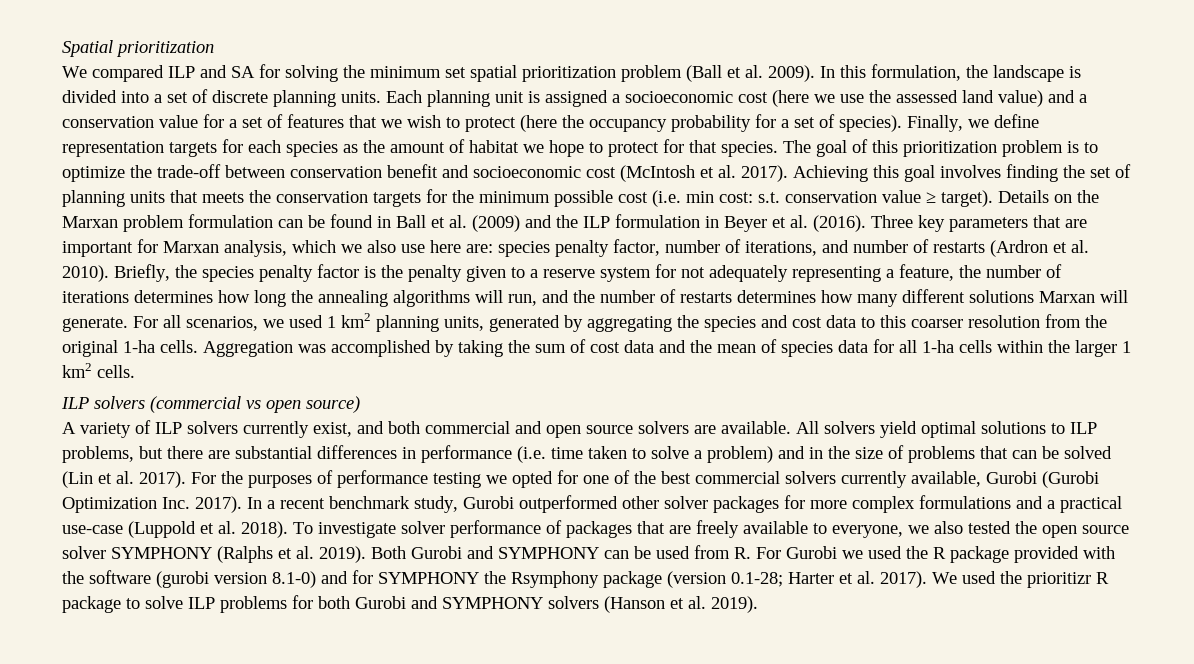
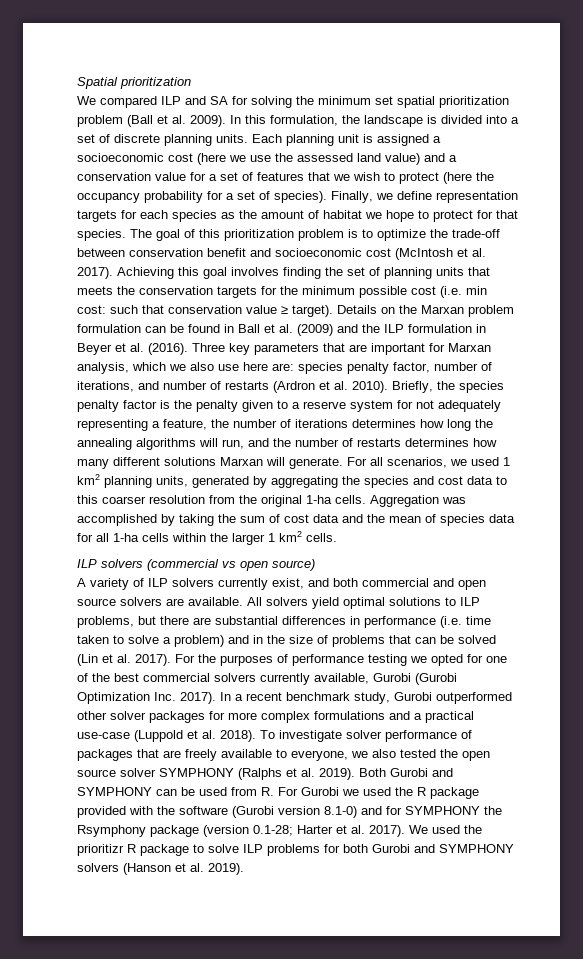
- Achieving this goal involves finding the set of planning units that meets the conservation targets for the minimum possible cost (i.e. min cost: s.t. conservation value ≥ target).
+ Achieving this goal involves finding the set of planning units that meets the conservation targets for the minimum possible cost (i.e. min cost: such that conservation value ≥ target).
- Both Gurobi and SYMPHONY can be used from R. For Gurobi we used the R package provided with the software (gurobi version 8.1-0) and for SYMPHONY the Rsymphony package (version 0.1-28; Harter et al. 2017).
+ Both Gurobi and SYMPHONY can be used from R. For Gurobi we used the R package provided with the software (Gurobi version 8.1-0) and for SYMPHONY the Rsymphony package (version 0.1-28; Harter et al. 2017).

